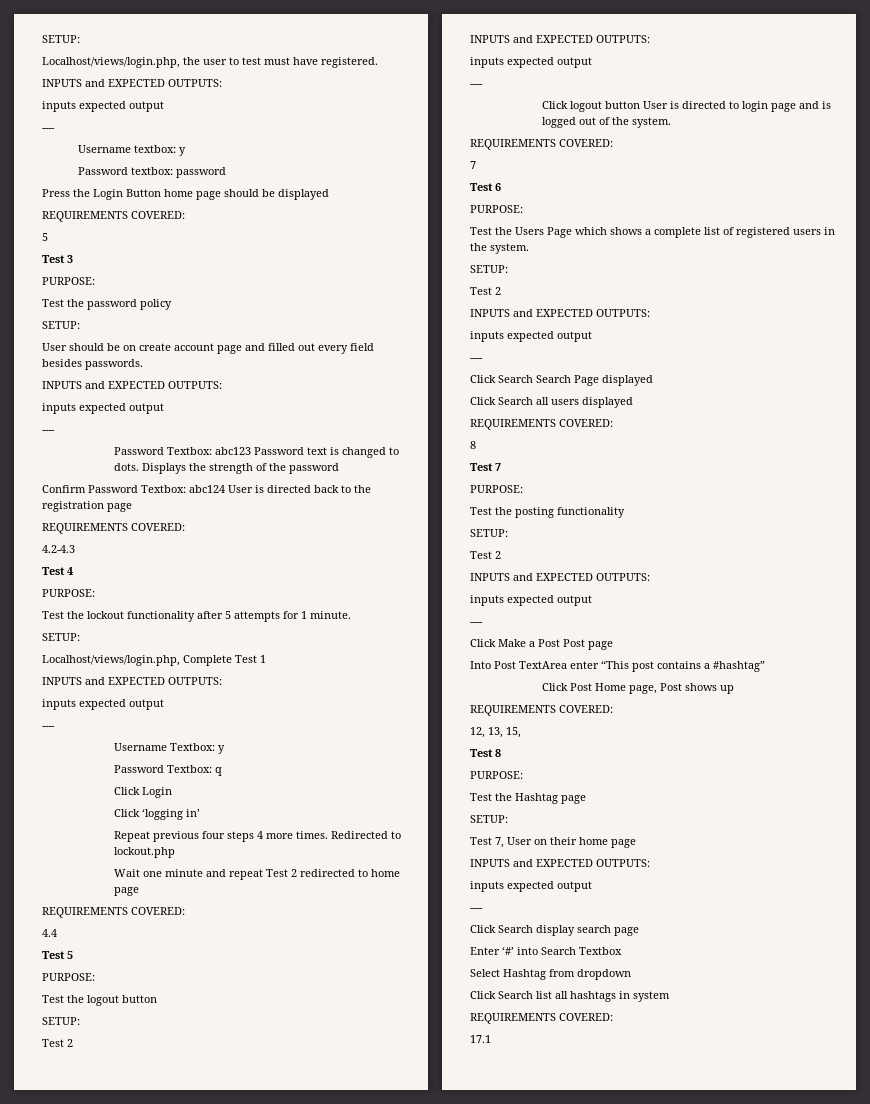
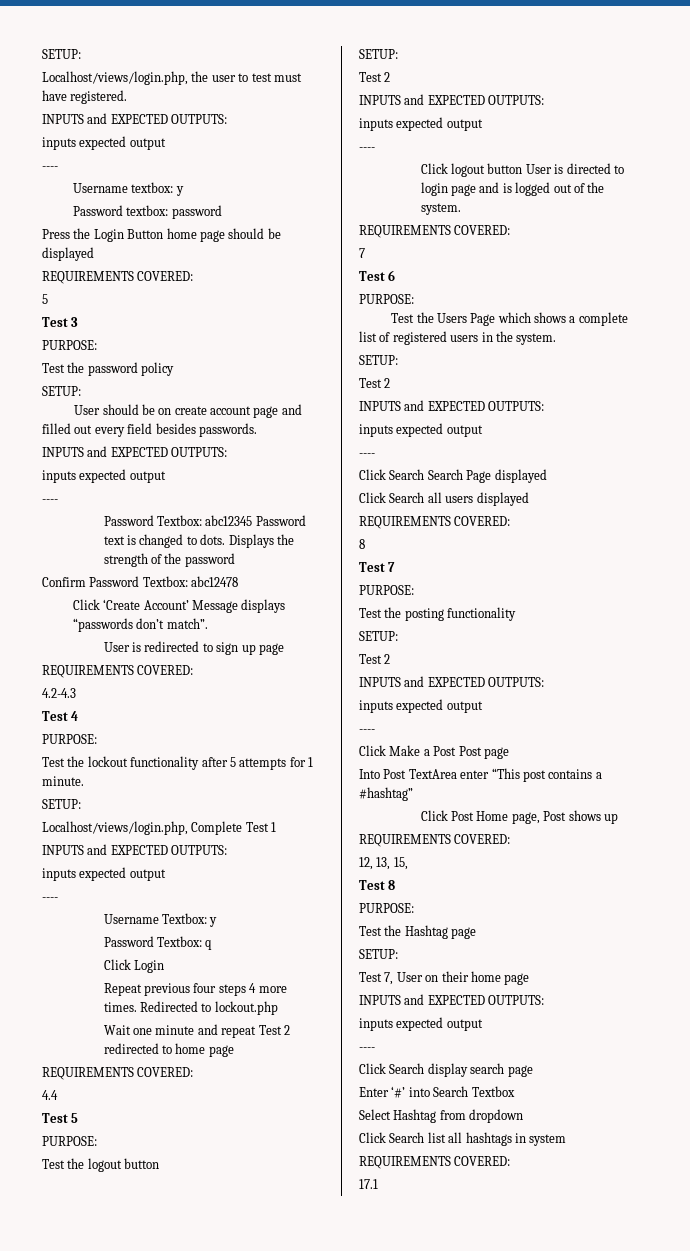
- Password Textbox: abc123 Password text is changed to dots.
+ Password Textbox: abc12345 Password text is changed to dots.
- Confirm Password Textbox: abc124 User is directed back to the registration page
+ Confirm Password Textbox: abc12478
+ Click ‘Create Account’ Message displays “passwords don’t match”.
+ User is redirected to sign up page
- Click ‘logging in’

